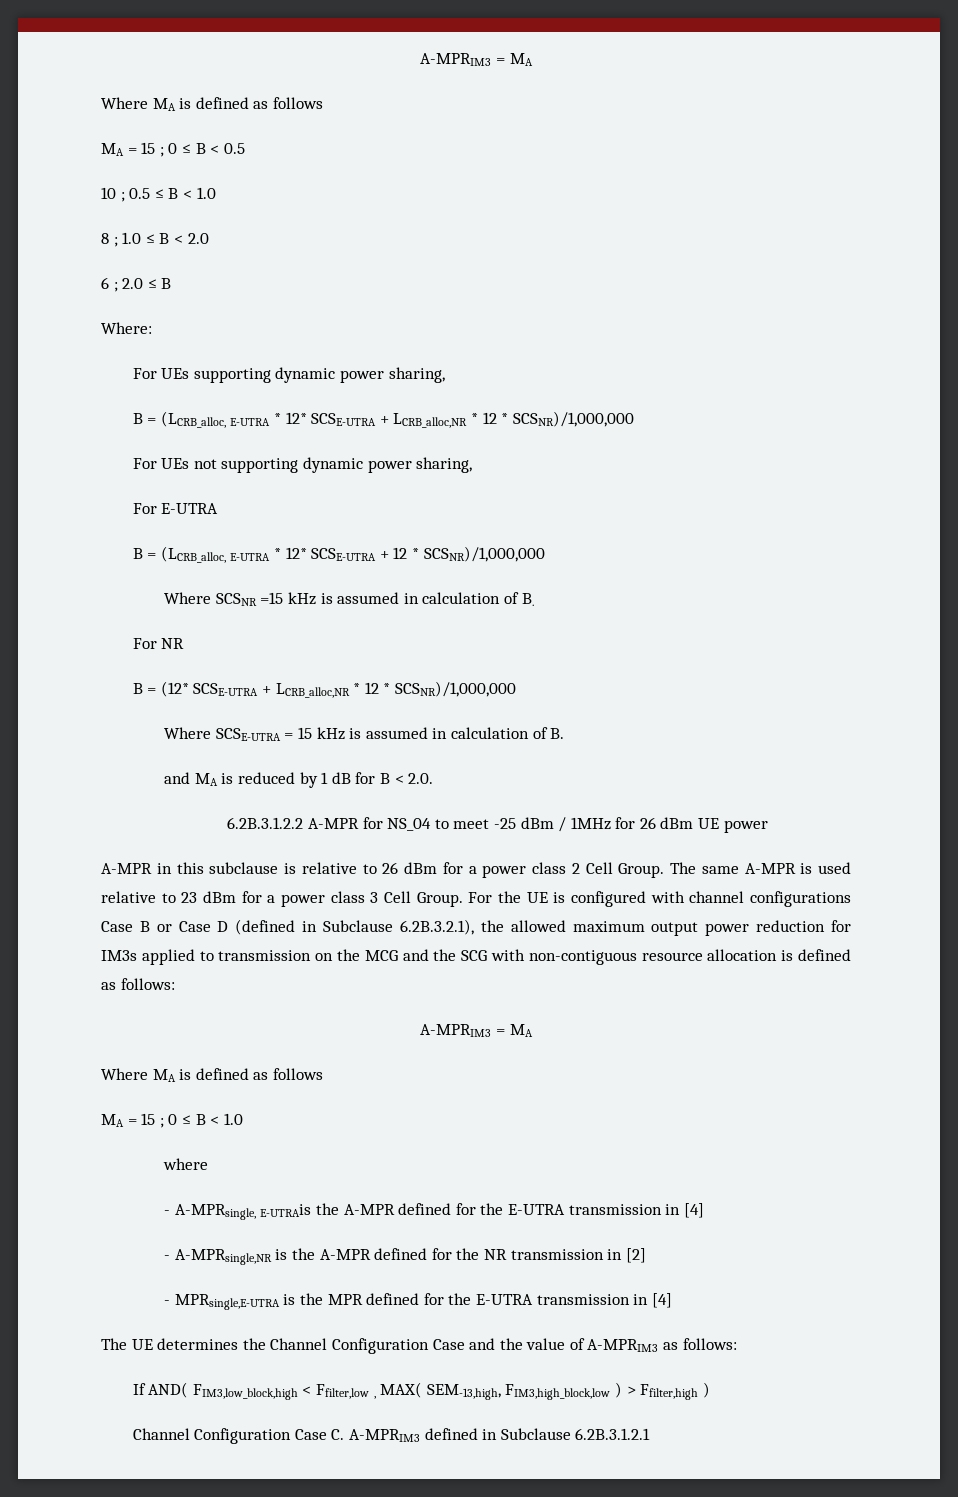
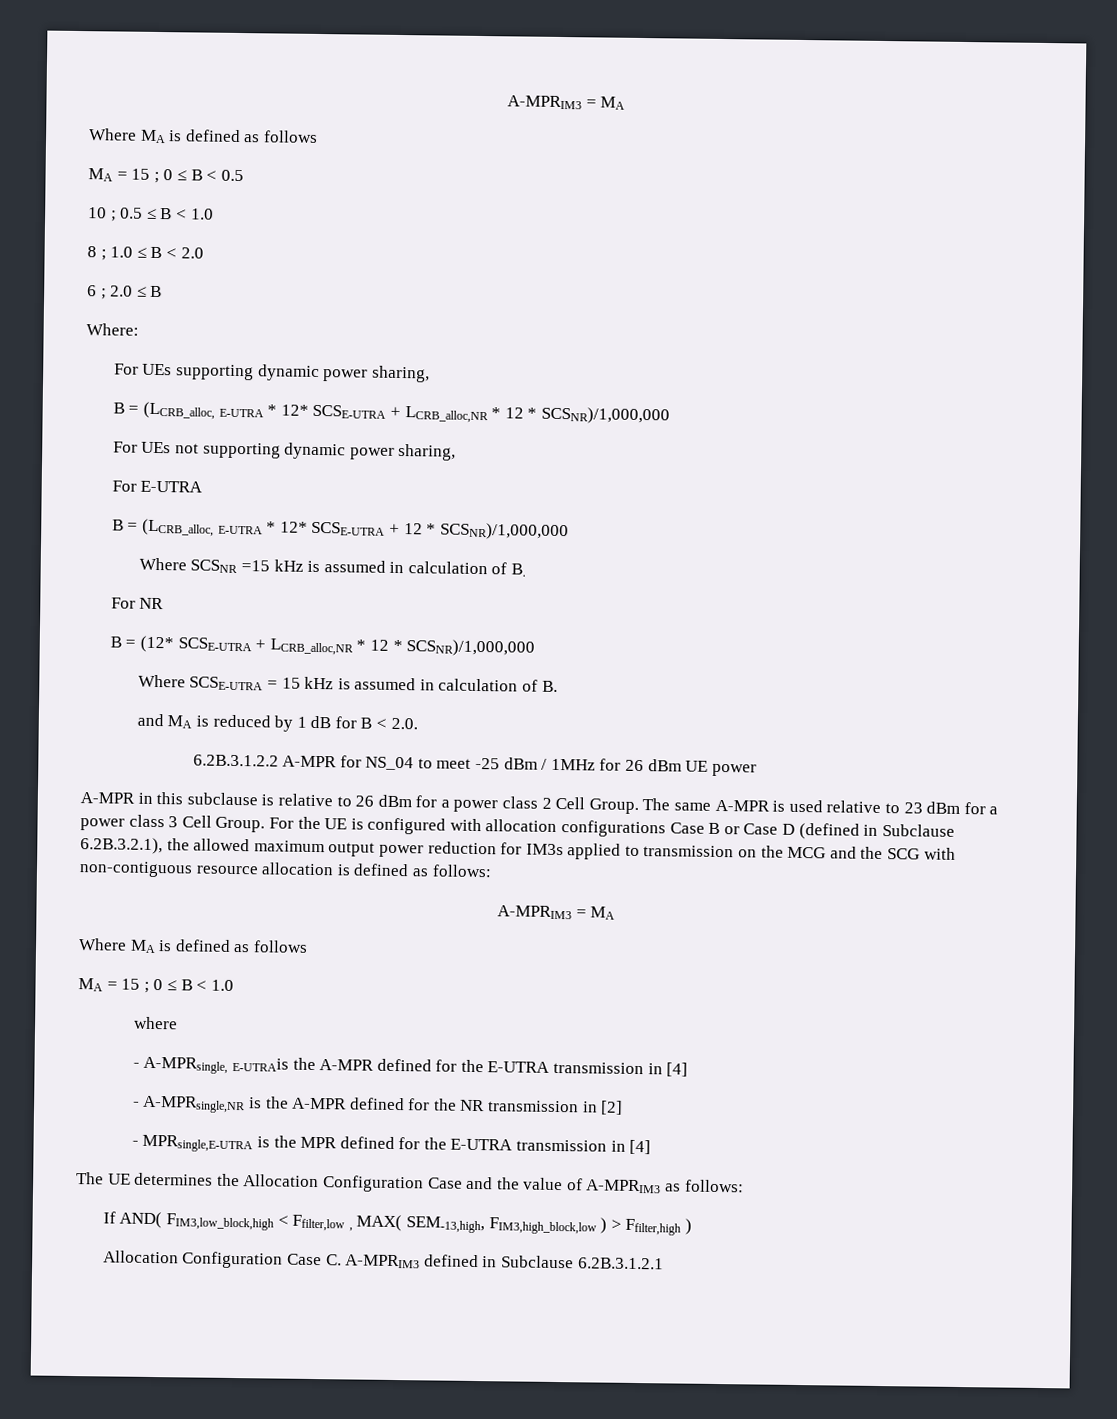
- For the UE is configured with channel configurations Case B or Case D (defined in Subclause 6.2B.3.2.1), the allowed maximum output power reduction for IM3s applied to transmission on the MCG and the SCG with non-contiguous resource allocation is defined as follows:
+ For the UE is configured with allocation configurations Case B or Case D (defined in Subclause 6.2B.3.2.1), the allowed maximum output power reduction for IM3s applied to transmission on the MCG and the SCG with non-contiguous resource allocation is defined as follows:
- The UE determines the Channel Configuration Case and the value of A-MPRIM3 as follows:
+ The UE determines the Allocation Configuration Case and the value of A-MPRIM3 as follows:
- Channel Configuration Case C. A-MPRIM3 defined in Subclause 6.2B.3.1.2.1
+ Allocation Configuration Case C. A-MPRIM3 defined in Subclause 6.2B.3.1.2.1

